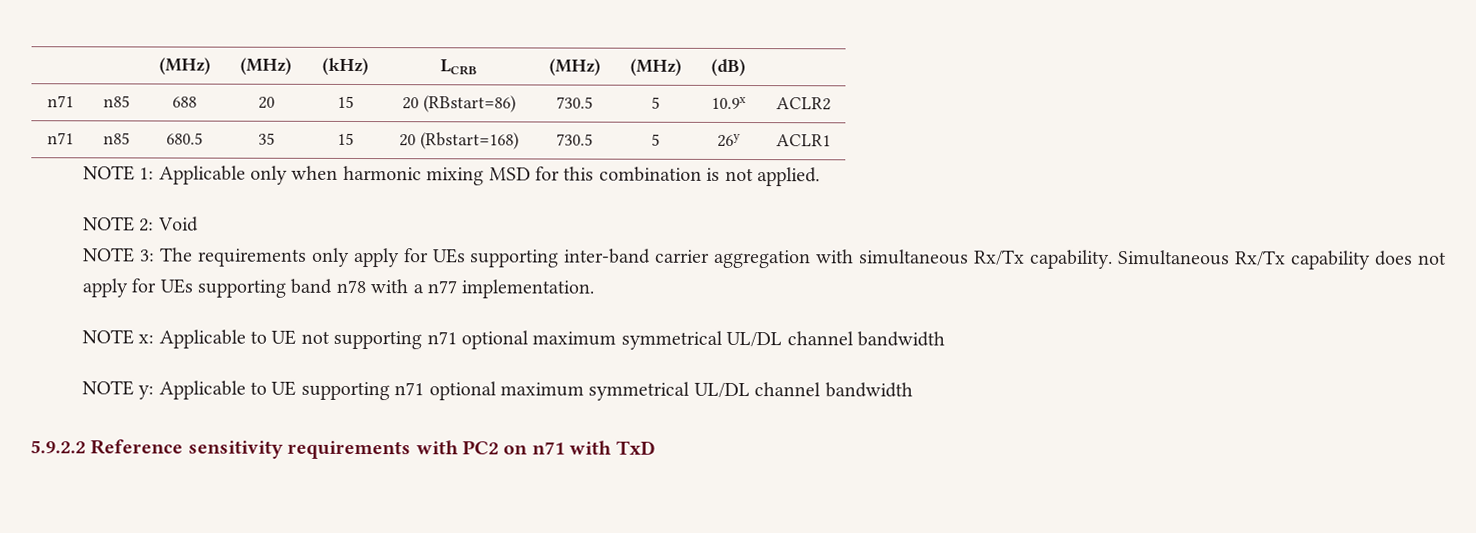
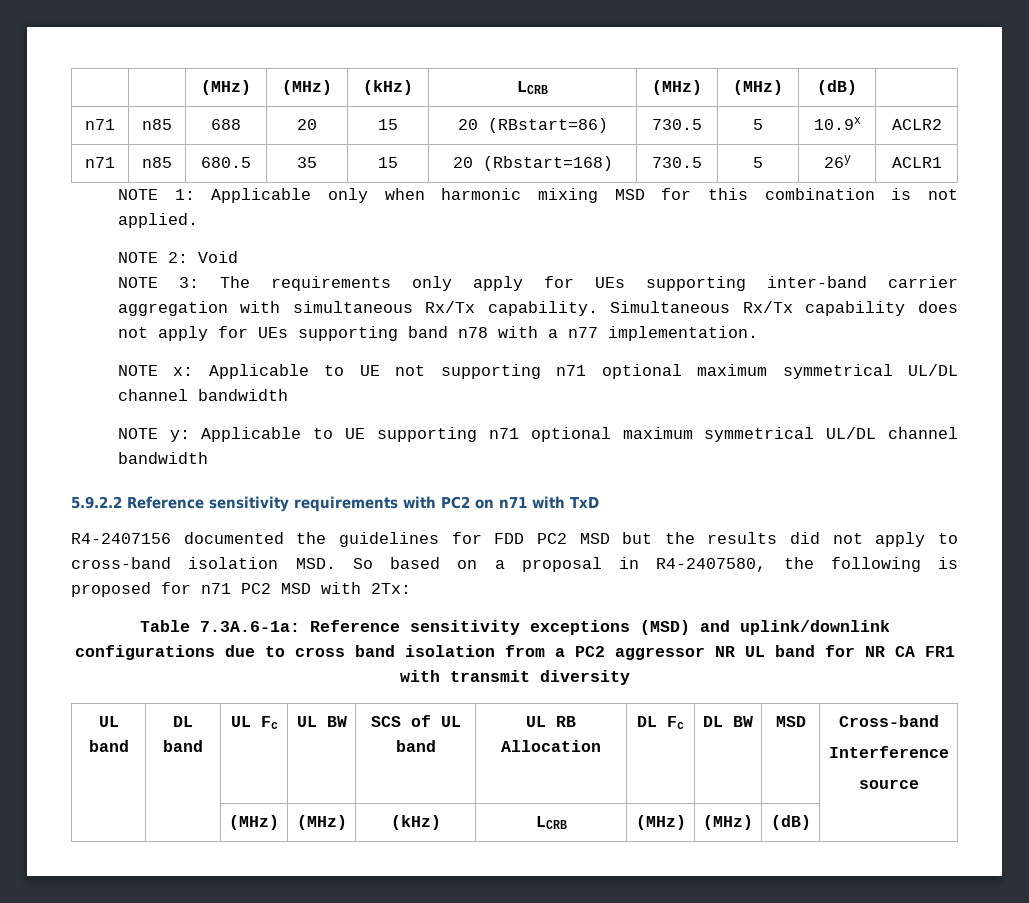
+ R4-2407156 documented the guidelines for FDD PC2 MSD but the results did not apply to cross-band isolation MSD. So based on a proposal in R4-2407580, the following is proposed for n71 PC2 MSD with 2Tx:
+ Table 7.3A.6-1a: Reference sensitivity exceptions (MSD) and uplink/downlink configurations due to cross band isolation from a PC2 aggressor NR UL band for NR CA FR1 with transmit diversity
+ UL band | DL band | UL Fc | UL BW | SCS of UL band | UL RB Allocation | DL Fc | DL BW | MSD | Cross-band
+ Interference
+ source
+ | | (MHz) | (MHz) | (kHz) | LCRB | (MHz) | (MHz) | (dB) |

